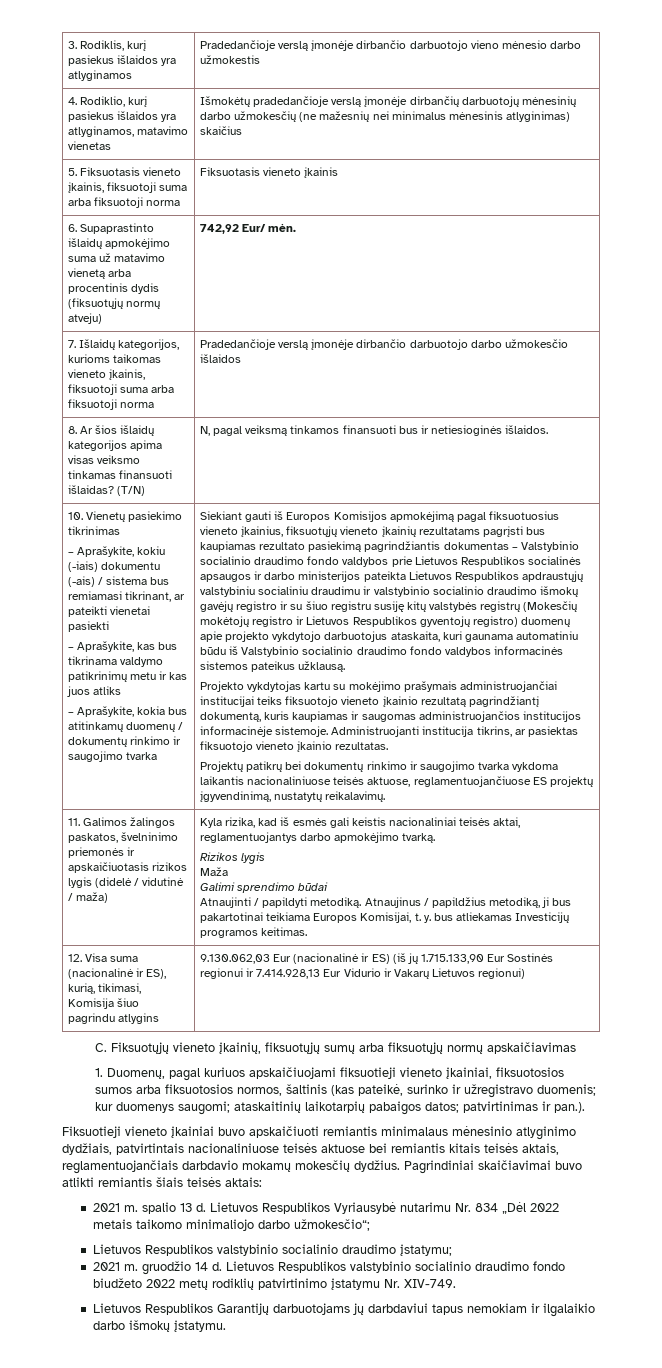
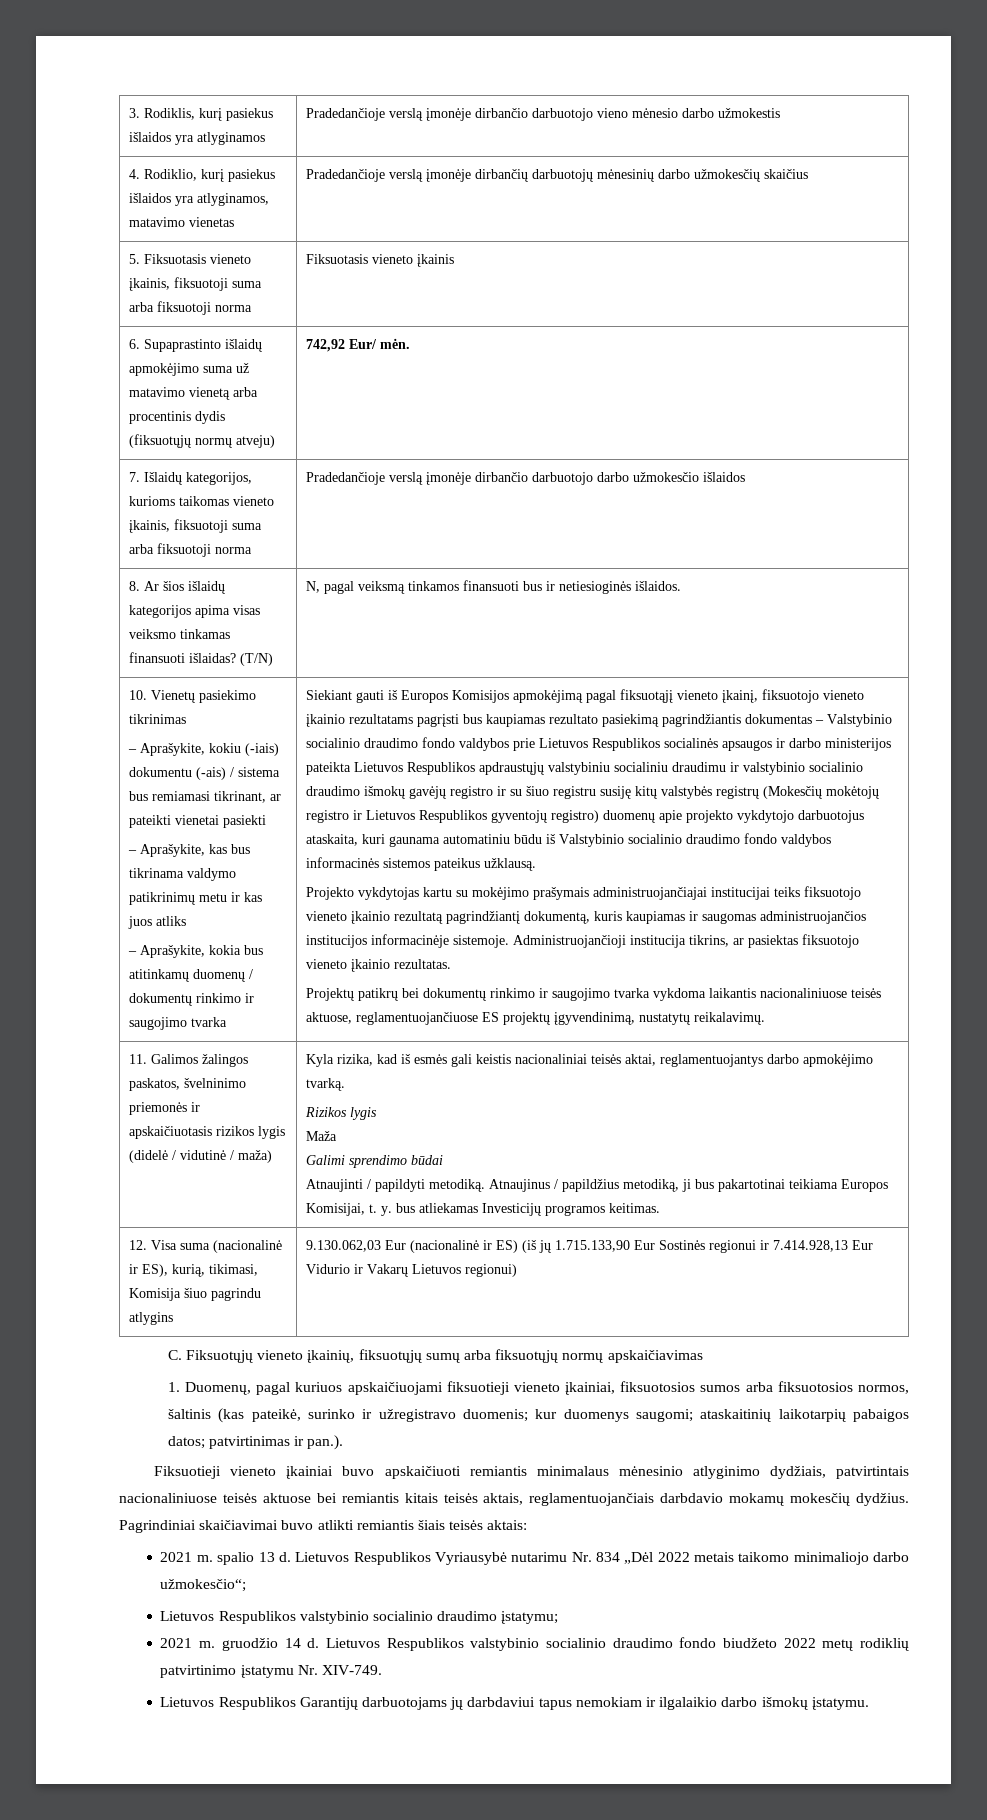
- 4. Rodiklio, kurį pasiekus išlaidos yra atlyginamos, matavimo vienetas | Išmokėtų pradedančioje verslą įmonėje dirbančių darbuotojų mėnesinių darbo užmokesčių (ne mažesnių nei minimalus mėnesinis atlyginimas) skaičius
+ 4. Rodiklio, kurį pasiekus išlaidos yra atlyginamos, matavimo vienetas | Pradedančioje verslą įmonėje dirbančių darbuotojų mėnesinių darbo užmokesčių skaičius
- Siekiant gauti iš Europos Komisijos apmokėjimą pagal fiksuotuosius vieneto įkainius, fiksuotųjų vieneto įkainių rezultatams pagrįsti bus kaupiamas rezultato pasiekimą pagrindžiantis dokumentas – Valstybinio socialinio draudimo fondo valdybos prie Lietuvos Respublikos socialinės apsaugos ir darbo ministerijos pateikta Lietuvos Respublikos apdraustųjų valstybiniu socialiniu draudimu ir valstybinio socialinio draudimo išmokų gavėjų registro ir su šiuo registru susiję kitų valstybės registrų (Mokesčių mokėtojų registro ir Lietuvos Respublikos gyventojų registro) duomenų apie projekto vykdytojo darbuotojus ataskaita, kuri gaunama automatiniu būdu iš Valstybinio socialinio draudimo fondo valdybos informacinės sistemos pateikus užklausą.
+ Siekiant gauti iš Europos Komisijos apmokėjimą pagal fiksuotąjį vieneto įkainį, fiksuotojo vieneto įkainio rezultatams pagrįsti bus kaupiamas rezultato pasiekimą pagrindžiantis dokumentas – Valstybinio socialinio draudimo fondo valdybos prie Lietuvos Respublikos socialinės apsaugos ir darbo ministerijos pateikta Lietuvos Respublikos apdraustųjų valstybiniu socialiniu draudimu ir valstybinio socialinio draudimo išmokų gavėjų registro ir su šiuo registru susiję kitų valstybės registrų (Mokesčių mokėtojų registro ir Lietuvos Respublikos gyventojų registro) duomenų apie projekto vykdytojo darbuotojus ataskaita, kuri gaunama automatiniu būdu iš Valstybinio socialinio draudimo fondo valdybos informacinės sistemos pateikus užklausą.
- Projekto vykdytojas kartu su mokėjimo prašymais administruojančiai institucijai teiks fiksuotojo vieneto įkainio rezultatą pagrindžiantį dokumentą, kuris kaupiamas ir saugomas administruojančios institucijos informacinėje sistemoje.
+ Projekto vykdytojas kartu su mokėjimo prašymais administruojančiajai institucijai teiks fiksuotojo vieneto įkainio rezultatą pagrindžiantį dokumentą, kuris kaupiamas ir saugomas administruojančios institucijos informacinėje sistemoje.
- Administruojanti institucija tikrins, ar pasiektas fiksuotojo vieneto įkainio rezultatas.
+ Administruojančioji institucija tikrins, ar pasiektas fiksuotojo vieneto įkainio rezultatas.

